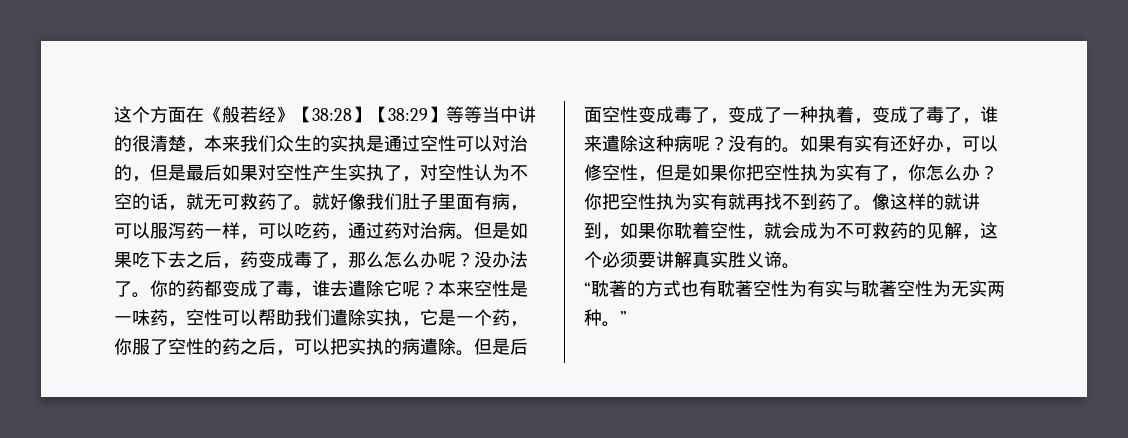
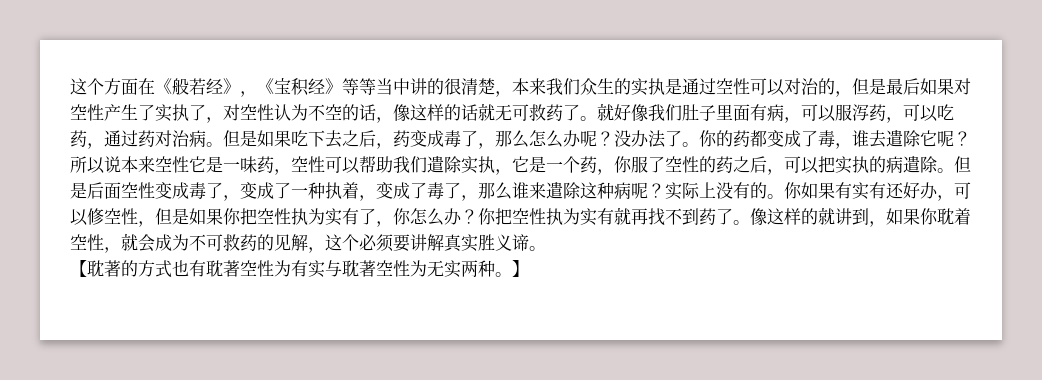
- 这个方面在《般若经》【38:28】【38:29】等等当中讲的很清楚，本来我们众生的实执是通过空性可以对治的，但是最后如果对空性产生实执了，对空性认为不空的话，就无可救药了。
+ 这个方面在《般若经》，《宝积经》等等当中讲的很清楚，本来我们众生的实执是通过空性可以对治的，但是最后如果对空性产生了实执了，对空性认为不空的话，像这样的话就无可救药了。
- 就好像我们肚子里面有病，可以服泻药一样，可以吃药，通过药对治病。
+ 就好像我们肚子里面有病，可以服泻药，可以吃药，通过药对治病。
- 本来空性是一味药，空性可以帮助我们遣除实执，它是一个药，你服了空性的药之后，可以把实执的病遣除。
+ 所以说本来空性它是一味药，空性可以帮助我们遣除实执，它是一个药，你服了空性的药之后，可以把实执的病遣除。
- 但是后面空性变成毒了，变成了一种执着，变成了毒了，谁来遣除这种病呢？
+ 但是后面空性变成毒了，变成了一种执着，变成了毒了，那么谁来遣除这种病呢？
- 没有的。
+ 实际上没有的。
- 如果有实有还好办，可以修空性，但是如果你把空性执为实有了，你怎么办？
+ 你如果有实有还好办，可以修空性，但是如果你把空性执为实有了，你怎么办？
- “耽著的方式也有耽著空性为有实与耽著空性为无实两种。”
+ 【耽著的方式也有耽著空性为有实与耽著空性为无实两种。】

